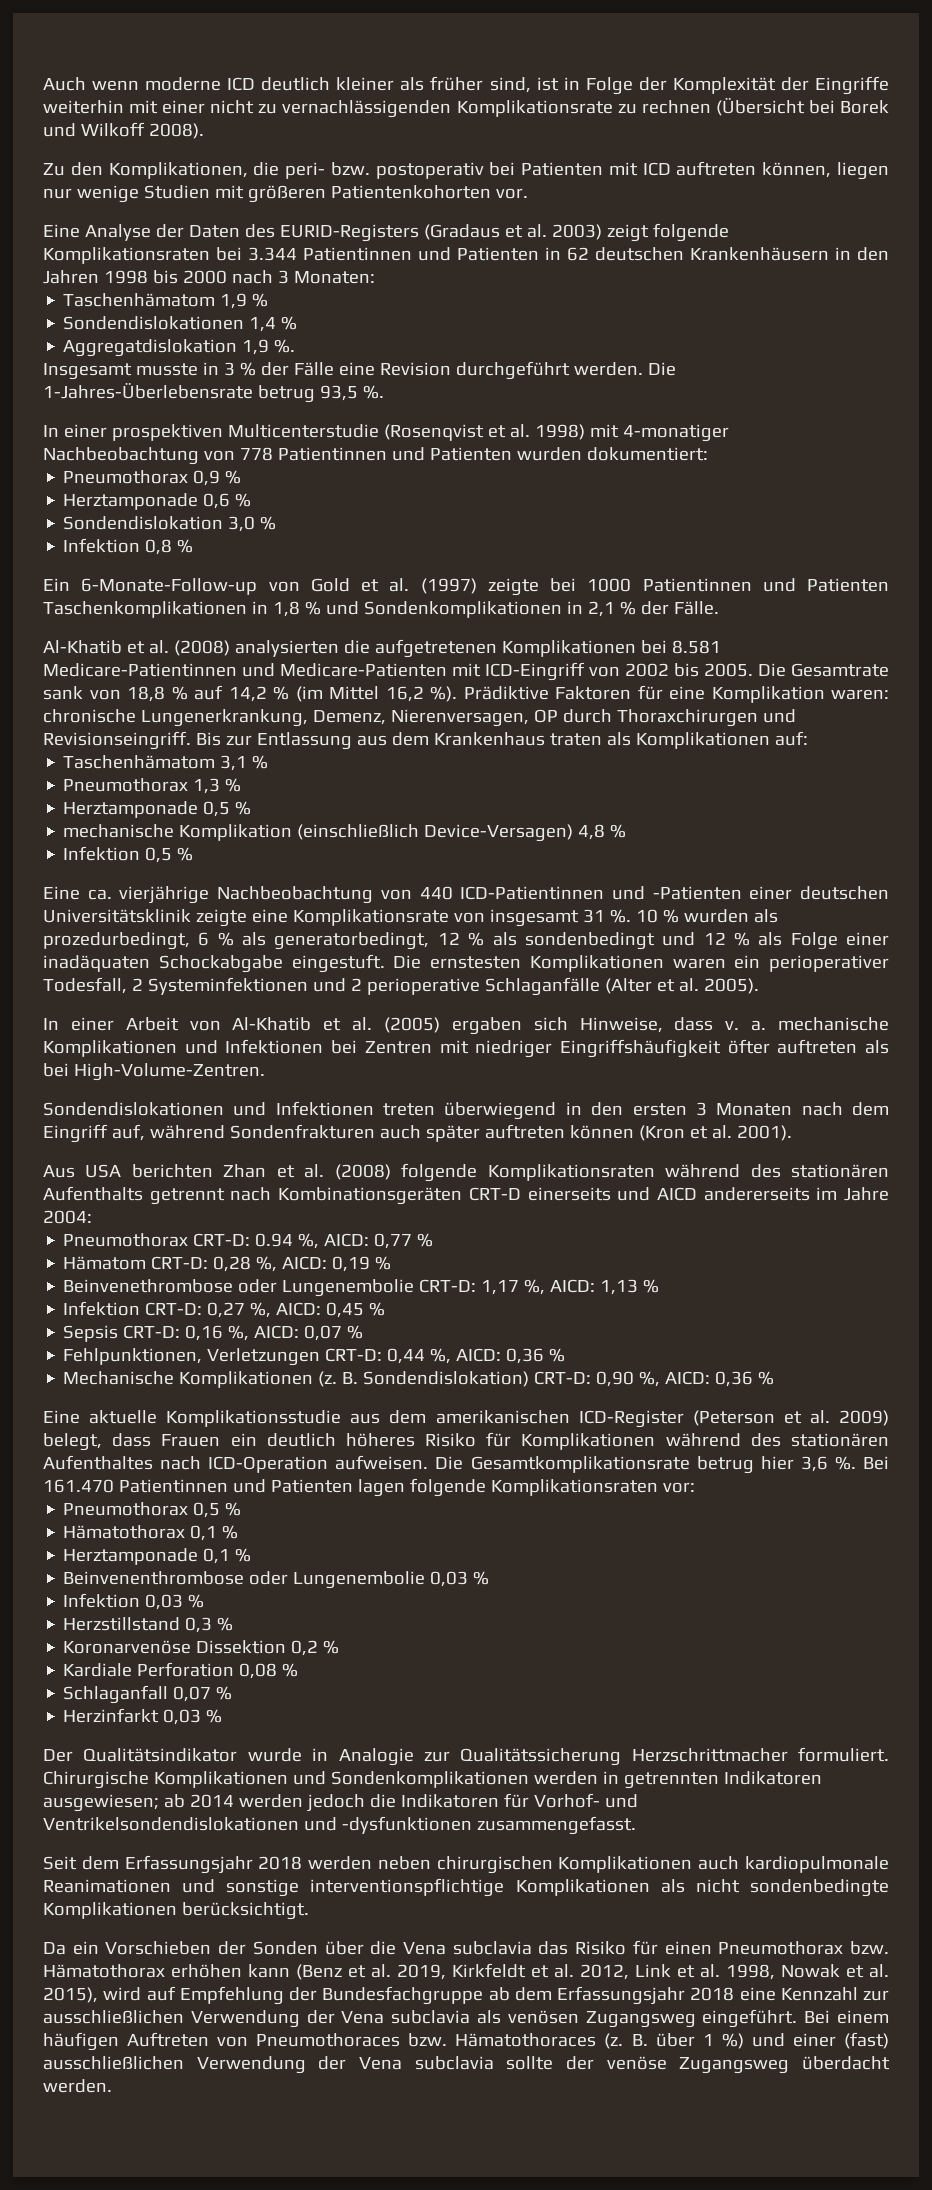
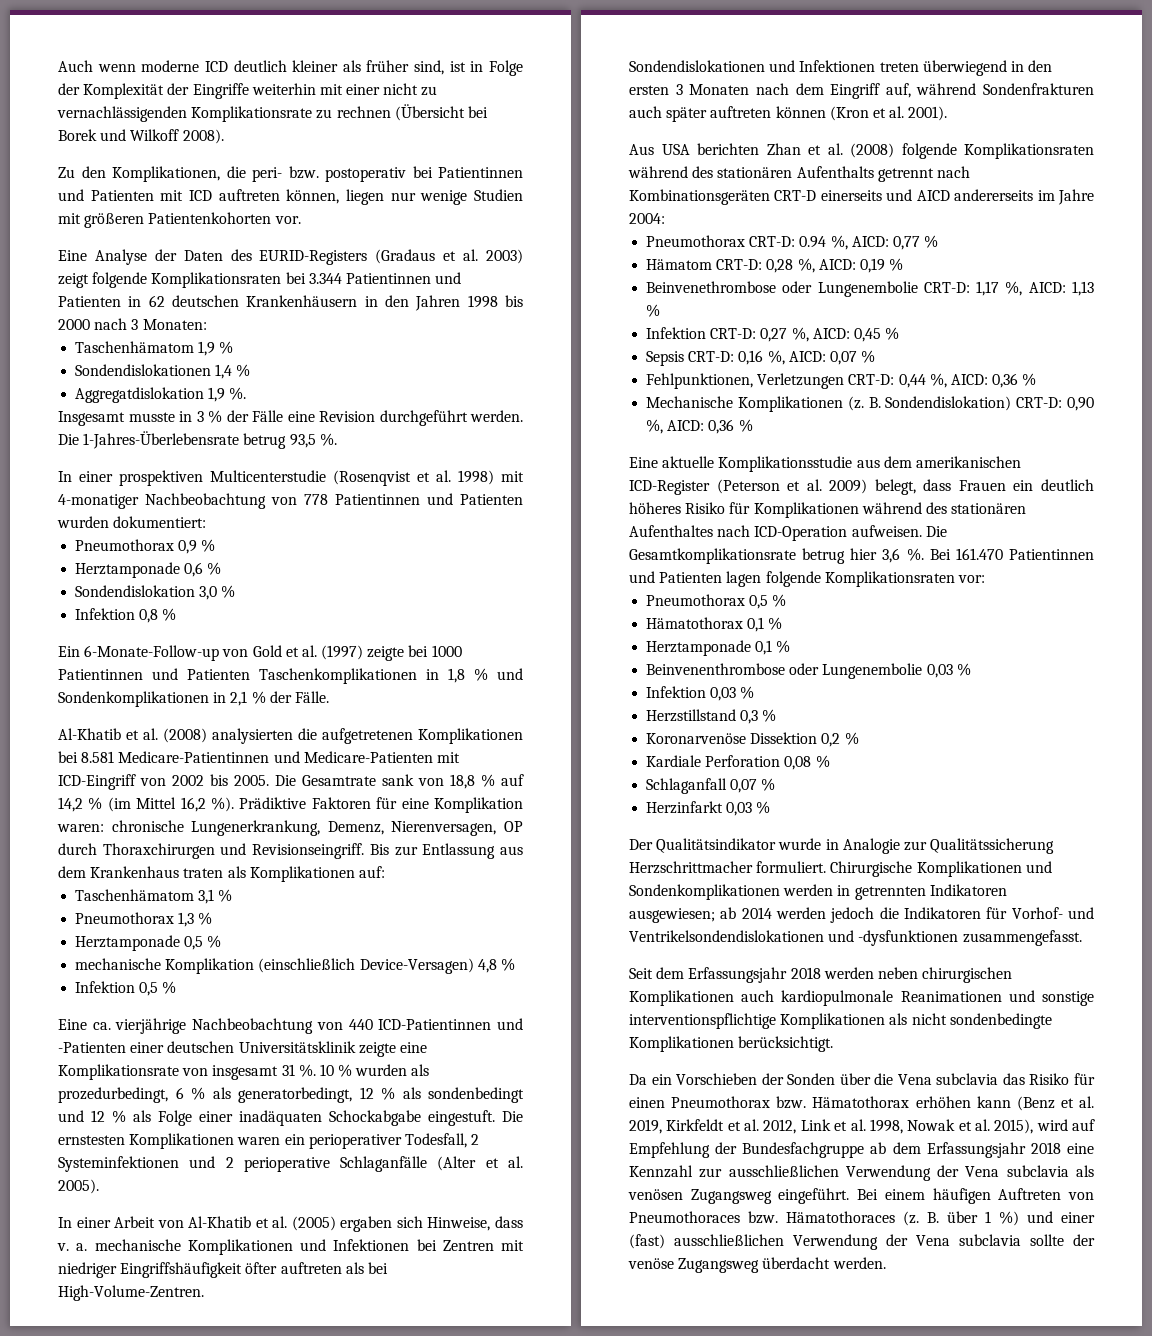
- Zu den Komplikationen, die peri- bzw. postoperativ bei Patienten mit ICD auftreten können, liegen nur wenige Studien mit größeren Patientenkohorten vor.
+ Zu den Komplikationen, die peri- bzw. postoperativ bei Patientinnen und Patienten mit ICD auftreten können, liegen nur wenige Studien mit größeren Patientenkohorten vor.

